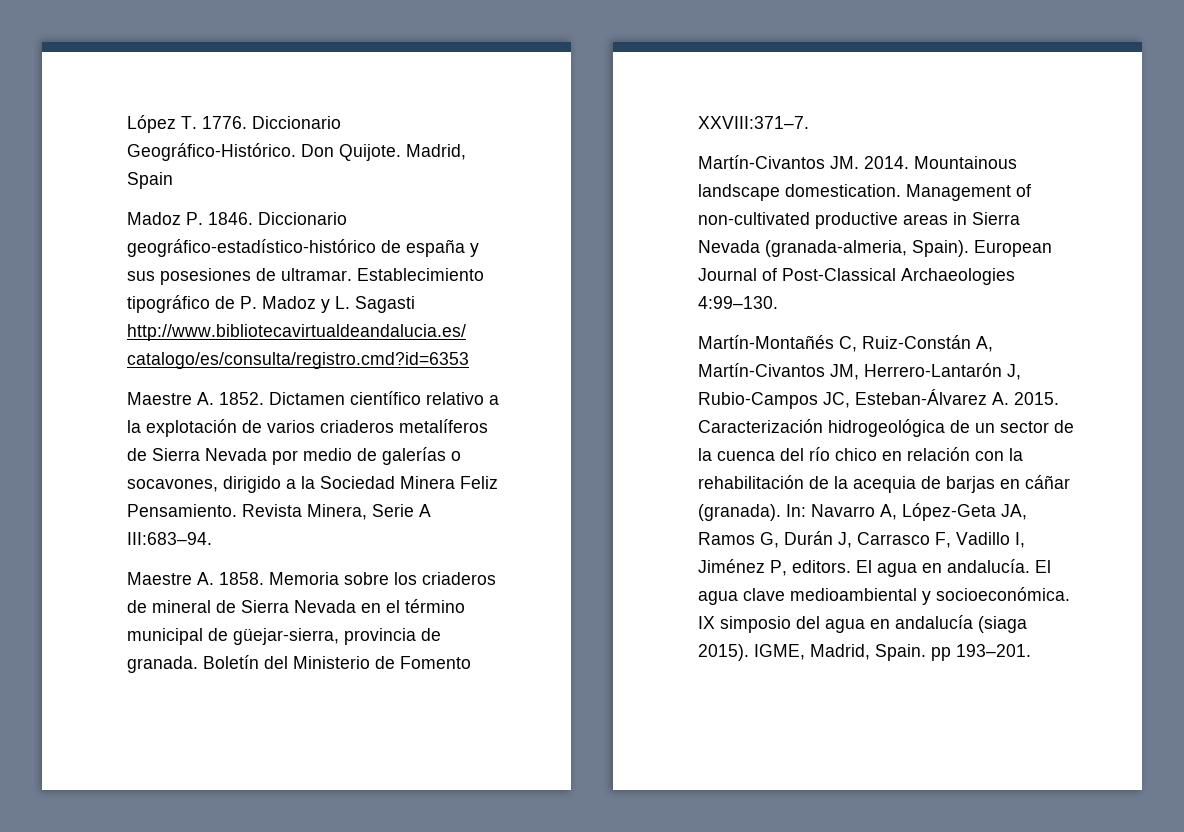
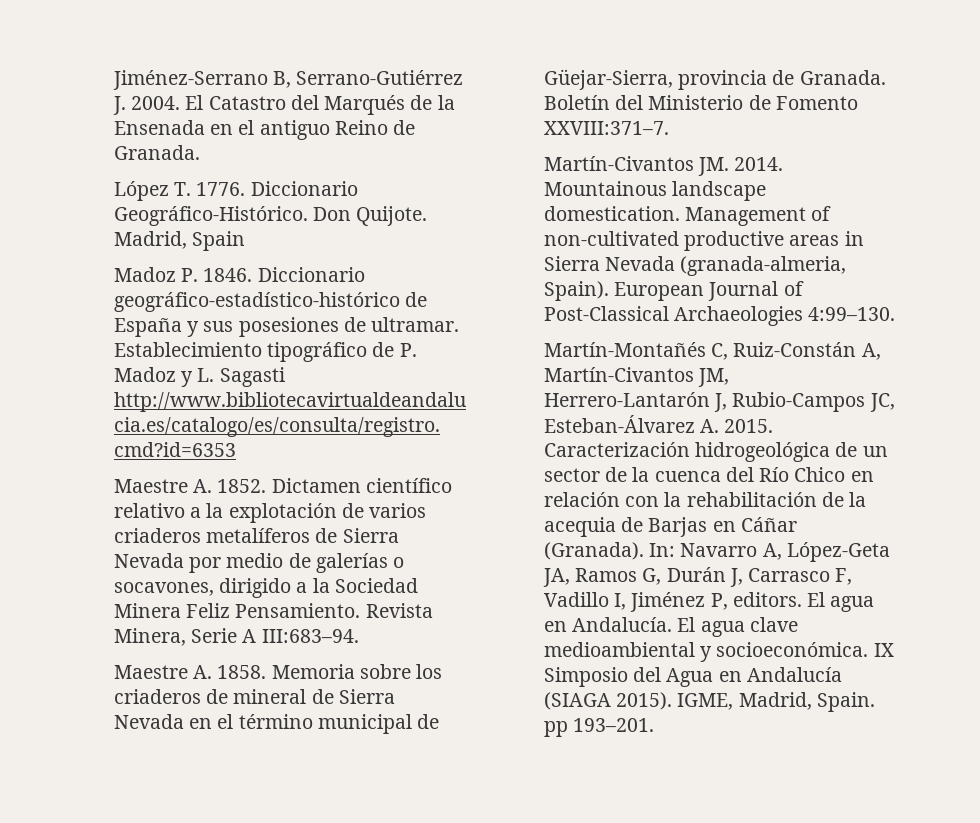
+ Jiménez-Serrano B, Serrano-Gutiérrez J. 2004. El Catastro del Marqués de la Ensenada en el antiguo Reino de Granada.
- Diccionario geográfico-estadístico-histórico de españa y sus posesiones de ultramar.
+ Diccionario geográfico-estadístico-histórico de España y sus posesiones de ultramar.
- Memoria sobre los criaderos de mineral de Sierra Nevada en el término municipal de güejar-sierra, provincia de granada.
+ Memoria sobre los criaderos de mineral de Sierra Nevada en el término municipal de Güejar-Sierra, provincia de Granada.
- Caracterización hidrogeológica de un sector de la cuenca del río chico en relación con la rehabilitación de la acequia de barjas en cáñar (granada).
+ Caracterización hidrogeológica de un sector de la cuenca del Río Chico en relación con la rehabilitación de la acequia de Barjas en Cáñar (Granada).
- El agua en andalucía.
+ El agua en Andalucía.
- IX simposio del agua en andalucía (siaga 2015).
+ IX Simposio del Agua en Andalucía (SIAGA 2015).

